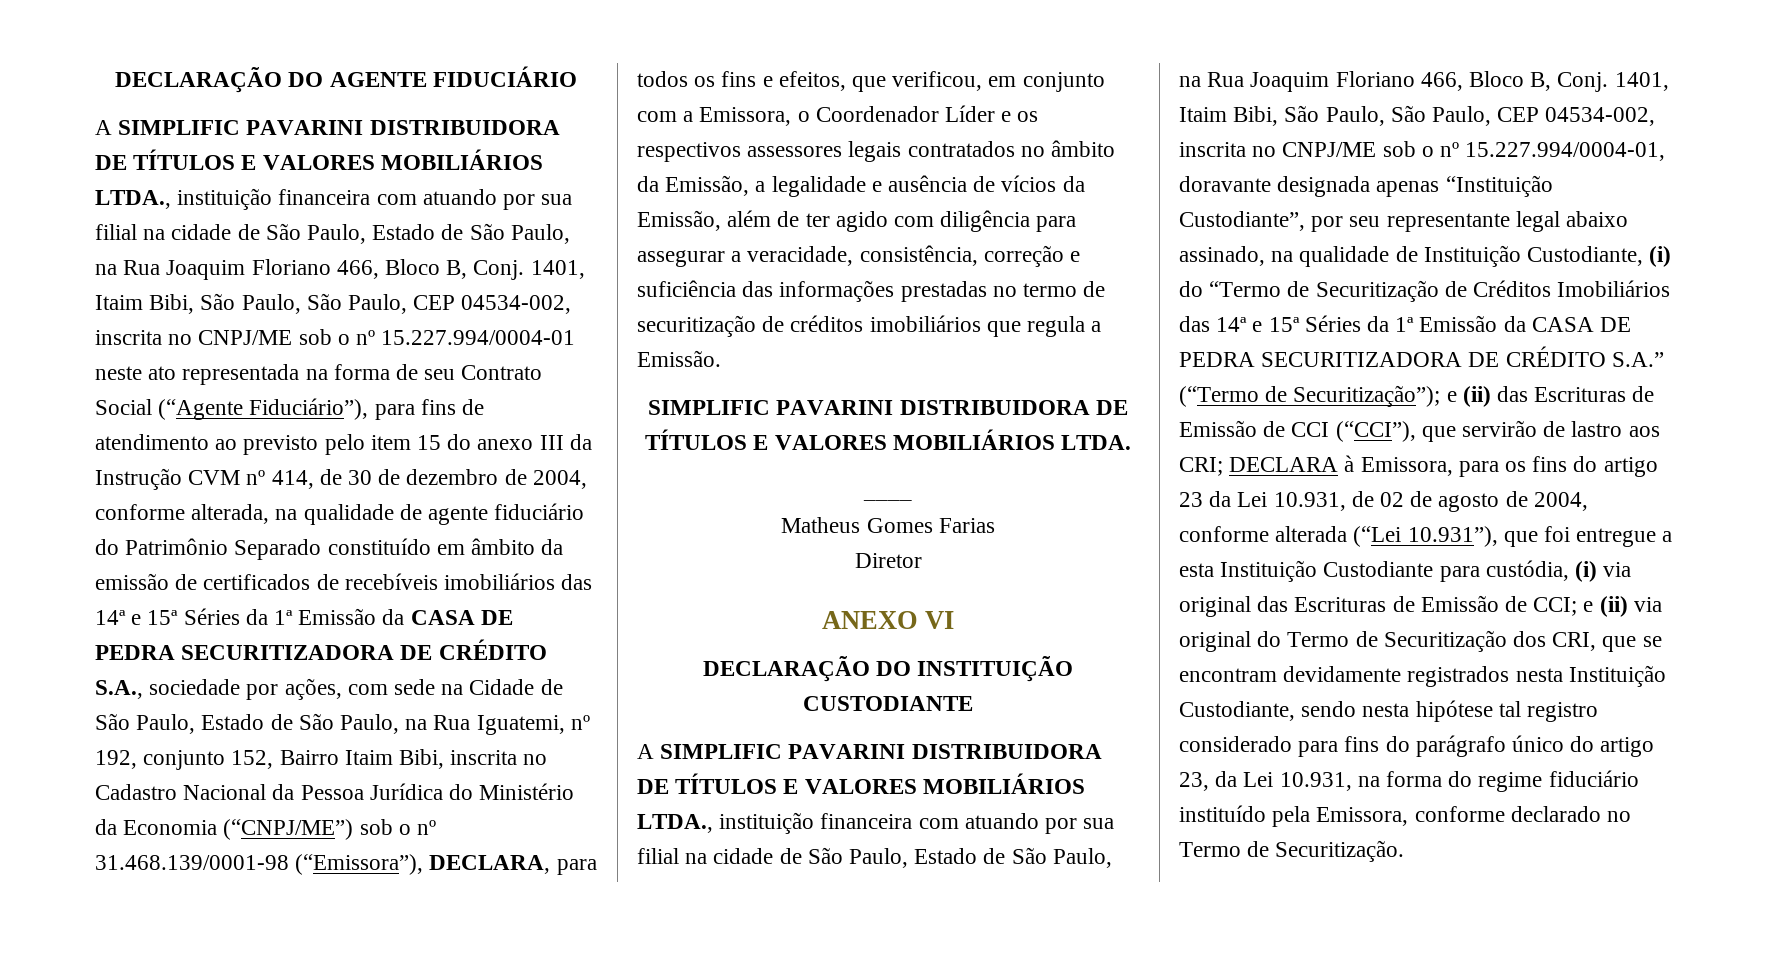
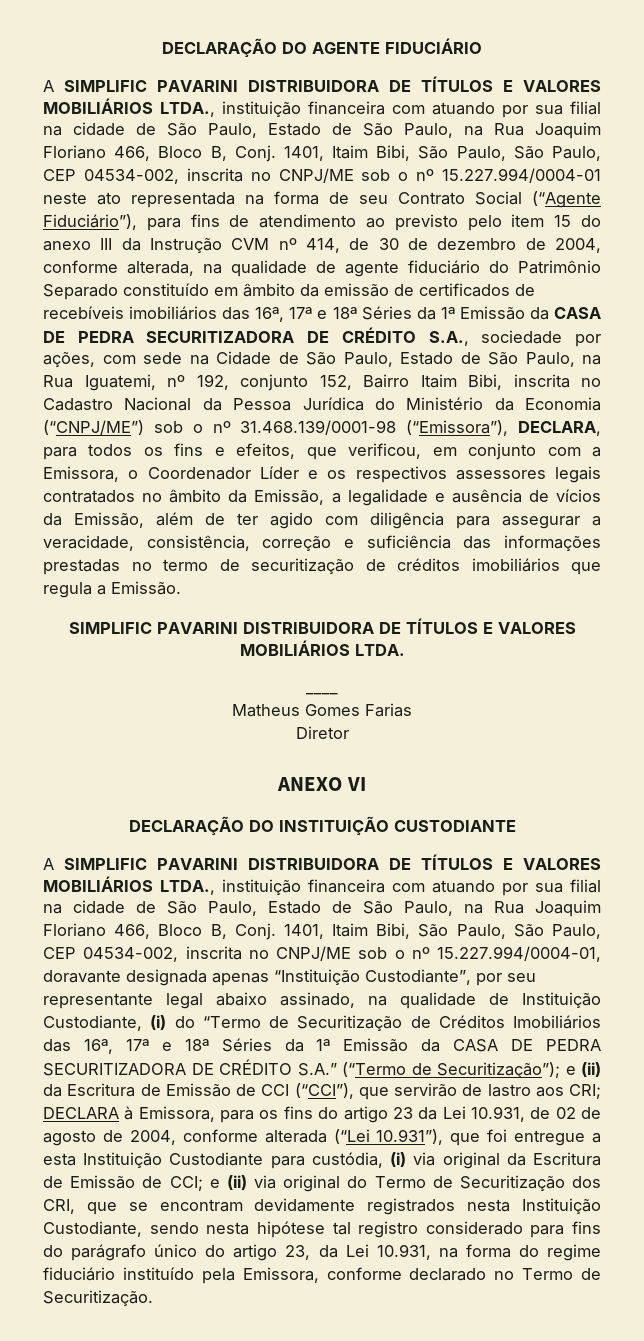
- 1401, Itaim Bibi, São Paulo, São Paulo, CEP 04534-002, inscrita no CNPJ/ME sob o nº 15.227.994/0004-01 neste ato representada na forma de seu Contrato Social (“Agente Fiduciário”), para fins de atendimento ao previsto pelo item 15 do anexo III da Instrução CVM nº 414, de 30 de dezembro de 2004, conforme alterada, na qualidade de agente fiduciário do Patrimônio Separado constituído em âmbito da emissão de certificados de recebíveis imobiliários das 14ª e 15ª Séries da 1ª Emissão da CASA DE PEDRA SECURITIZADORA DE CRÉDITO S.A., sociedade por ações, com sede na Cidade de São Paulo, Estado de São Paulo, na Rua Iguatemi, nº 192, conjunto 152, Bairro Itaim Bibi, inscrita no Cadastro Nacional da Pessoa Jurídica do Ministério da Economia (“CNPJ/ME”) sob o nº 31.468.139/0001-98 (“Emissora”), DECLARA, para todos os fins e efeitos, que verificou, em conjunto com a Emissora, o Coordenador Líder e os respectivos assessores legais contratados no âmbito da Emissão, a legalidade e ausência de vícios da Emissão, além de ter agido com diligência para assegurar a veracidade, consistência, correção e suficiência das informações prestadas no termo de securitização de créditos imobiliários que regula a Emissão.
+ 1401, Itaim Bibi, São Paulo, São Paulo, CEP 04534-002, inscrita no CNPJ/ME sob o nº 15.227.994/0004-01 neste ato representada na forma de seu Contrato Social (“Agente Fiduciário”), para fins de atendimento ao previsto pelo item 15 do anexo III da Instrução CVM nº 414, de 30 de dezembro de 2004, conforme alterada, na qualidade de agente fiduciário do Patrimônio Separado constituído em âmbito da emissão de certificados de recebíveis imobiliários das 16ª, 17ª e 18ª Séries da 1ª Emissão da CASA DE PEDRA SECURITIZADORA DE CRÉDITO S.A., sociedade por ações, com sede na Cidade de São Paulo, Estado de São Paulo, na Rua Iguatemi, nº 192, conjunto 152, Bairro Itaim Bibi, inscrita no Cadastro Nacional da Pessoa Jurídica do Ministério da Economia (“CNPJ/ME”) sob o nº 31.468.139/0001-98 (“Emissora”), DECLARA, para todos os fins e efeitos, que verificou, em conjunto com a Emissora, o Coordenador Líder e os respectivos assessores legais contratados no âmbito da Emissão, a legalidade e ausência de vícios da Emissão, além de ter agido com diligência para assegurar a veracidade, consistência, correção e suficiência das informações prestadas no termo de securitização de créditos imobiliários que regula a Emissão.
- 1401, Itaim Bibi, São Paulo, São Paulo, CEP 04534-002, inscrita no CNPJ/ME sob o nº 15.227.994/0004-01, doravante designada apenas “Instituição Custodiante”, por seu representante legal abaixo assinado, na qualidade de Instituição Custodiante, (i) do “Termo de Securitização de Créditos Imobiliários das 14ª e 15ª Séries da 1ª Emissão da CASA DE PEDRA SECURITIZADORA DE CRÉDITO S.A.” (“Termo de Securitização”);
+ 1401, Itaim Bibi, São Paulo, São Paulo, CEP 04534-002, inscrita no CNPJ/ME sob o nº 15.227.994/0004-01, doravante designada apenas “Instituição Custodiante”, por seu representante legal abaixo assinado, na qualidade de Instituição Custodiante, (i) do “Termo de Securitização de Créditos Imobiliários das 16ª, 17ª e 18ª Séries da 1ª Emissão da CASA DE PEDRA SECURITIZADORA DE CRÉDITO S.A.” (“Termo de Securitização”);
- e (ii) das Escrituras de Emissão de CCI (“CCI”), que servirão de lastro aos CRI;
+ e (ii) da Escritura de Emissão de CCI (“CCI”), que servirão de lastro aos CRI;
- DECLARA à Emissora, para os fins do artigo 23 da Lei 10.931, de 02 de agosto de 2004, conforme alterada (“Lei 10.931”), que foi entregue a esta Instituição Custodiante para custódia, (i) via original das Escrituras de Emissão de CCI;
+ DECLARA à Emissora, para os fins do artigo 23 da Lei 10.931, de 02 de agosto de 2004, conforme alterada (“Lei 10.931”), que foi entregue a esta Instituição Custodiante para custódia, (i) via original da Escritura de Emissão de CCI;

